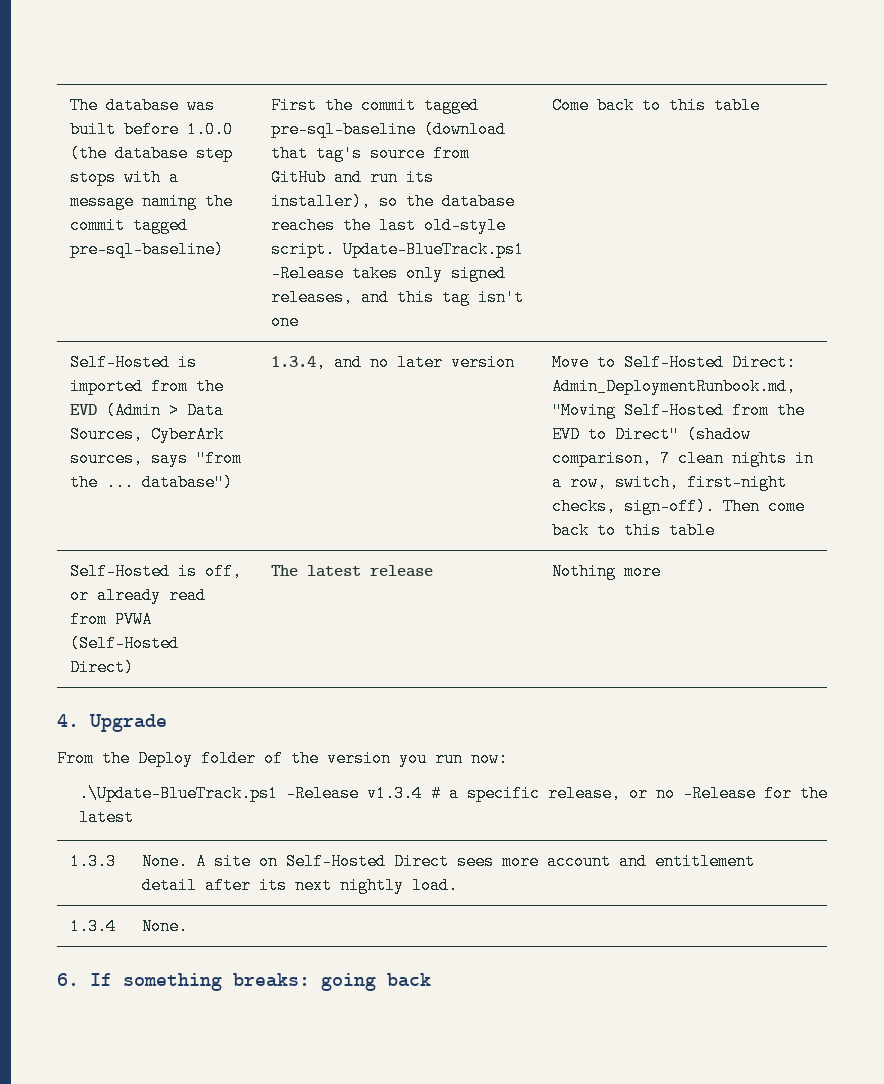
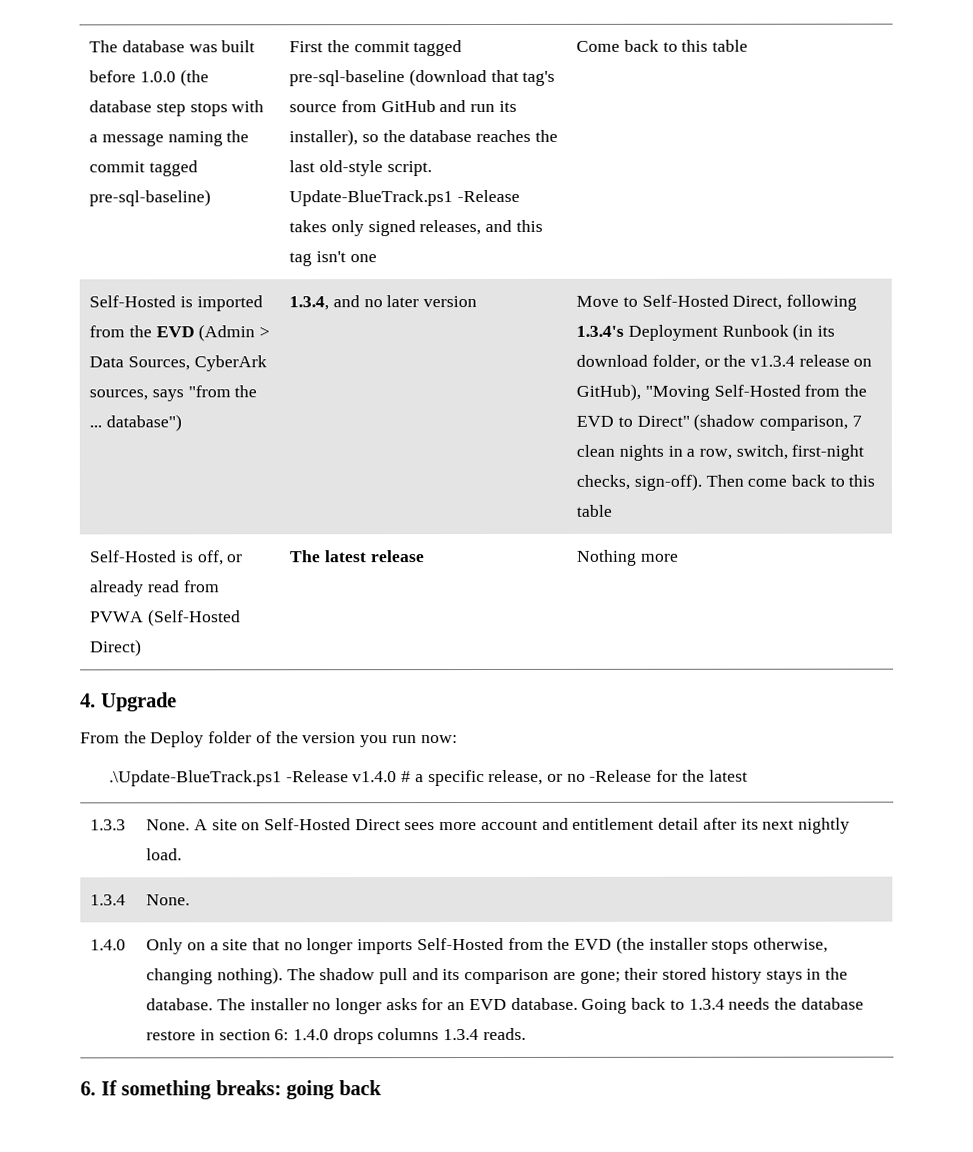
- Move to Self-Hosted Direct: Admin_DeploymentRunbook.md, "Moving Self-Hosted from the EVD to Direct" (shadow comparison, 7 clean nights in a row, switch, first-night checks, sign-off).
+ Move to Self-Hosted Direct, following 1.3.4's Deployment Runbook (in its download folder, or the v1.3.4 release on GitHub), "Moving Self-Hosted from the EVD to Direct" (shadow comparison, 7 clean nights in a row, switch, first-night checks, sign-off).
- .\Update-BlueTrack.ps1 -Release v1.3.4 # a specific release, or no -Release for the latest
+ .\Update-BlueTrack.ps1 -Release v1.4.0 # a specific release, or no -Release for the latest
+ 1.4.0 | Only on a site that no longer imports Self-Hosted from the EVD (the installer stops otherwise, changing nothing). The shadow pull and its comparison are gone; their stored history stays in the database. The installer no longer asks for an EVD database. Going back to 1.3.4 needs the database restore in section 6: 1.4.0 drops columns 1.3.4 reads.

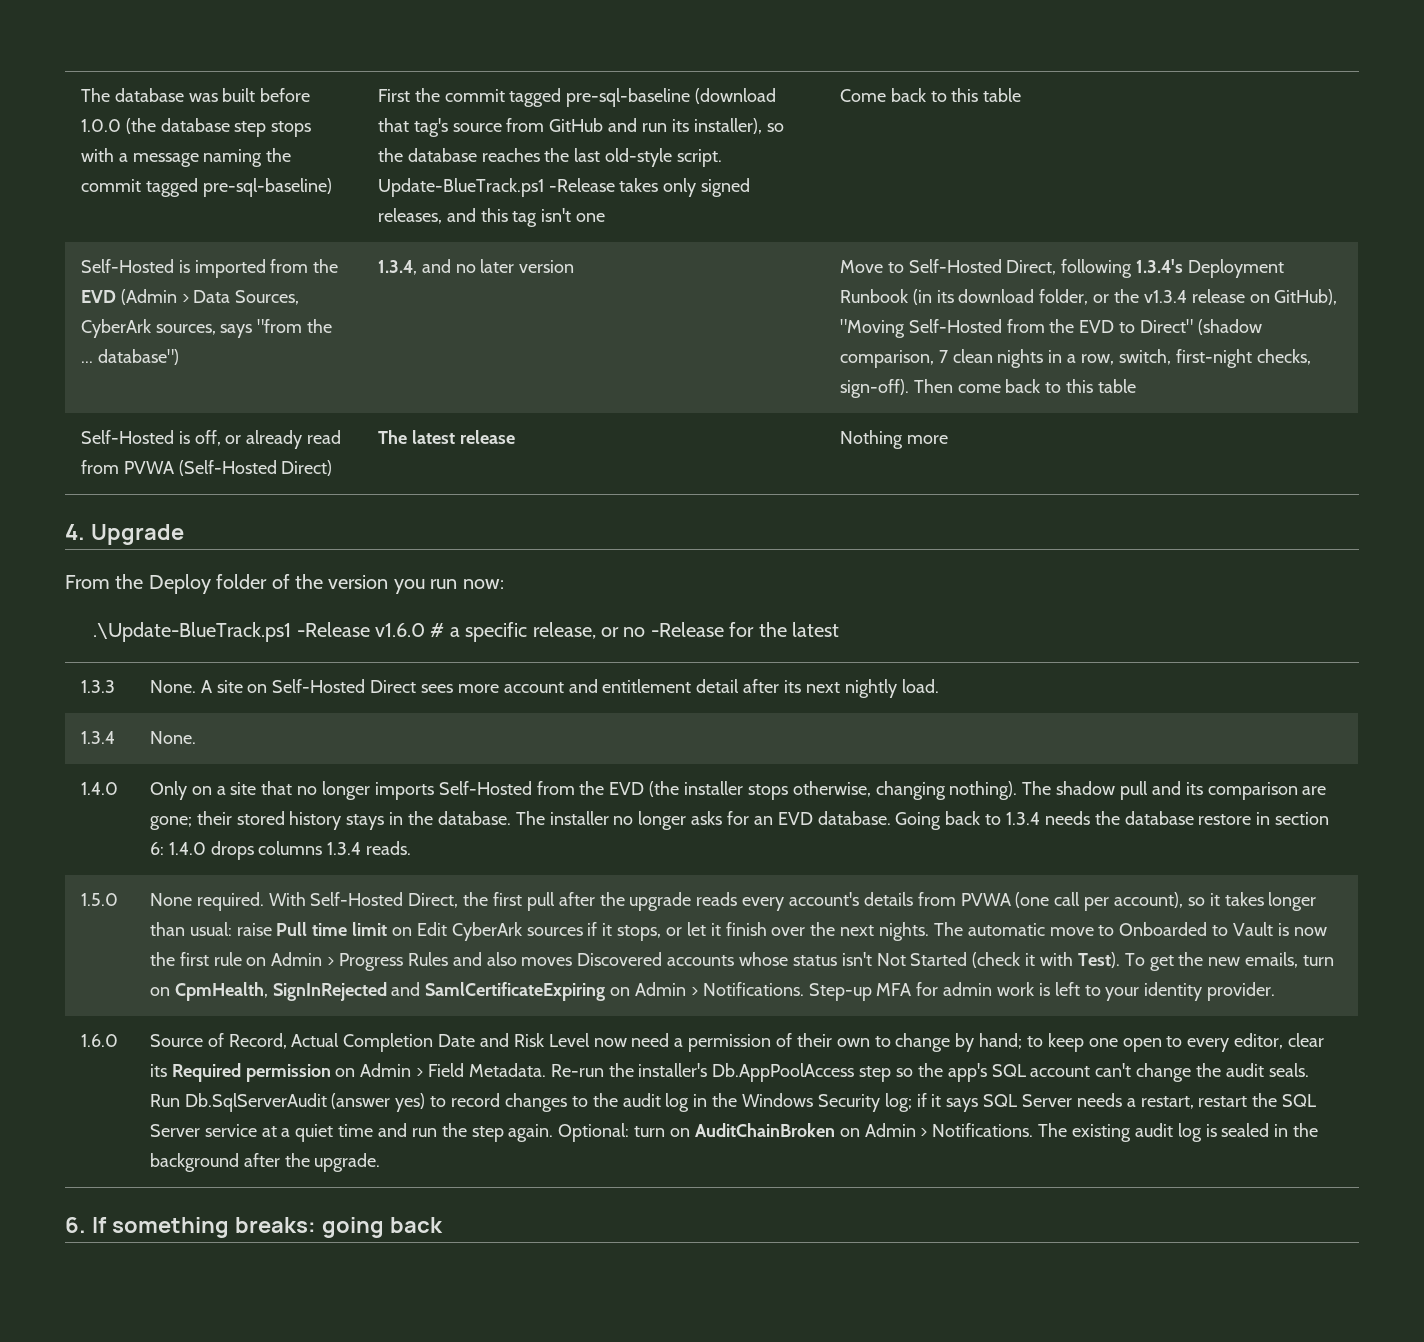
- .\Update-BlueTrack.ps1 -Release v1.4.0 # a specific release, or no -Release for the latest
+ .\Update-BlueTrack.ps1 -Release v1.6.0 # a specific release, or no -Release for the latest
+ 1.5.0 | None required. With Self-Hosted Direct, the first pull after the upgrade reads every account's details from PVWA (one call per account), so it takes longer than usual: raise Pull time limit on Edit CyberArk sources if it stops, or let it finish over the next nights. The automatic move to Onboarded to Vault is now the first rule on Admin > Progress Rules and also moves Discovered accounts whose status isn't Not Started (check it with Test). To get the new emails, turn on CpmHealth, SignInRejected and SamlCertificateExpiring on Admin > Notifications. Step-up MFA for admin work is left to your identity provider.
+ 1.6.0 | Source of Record, Actual Completion Date and Risk Level now need a permission of their own to change by hand; to keep one open to every editor, clear its Required permission on Admin > Field Metadata. Re-run the installer's Db.AppPoolAccess step so the app's SQL account can't change the audit seals. Run Db.SqlServerAudit (answer yes) to record changes to the audit log in the Windows Security log; if it says SQL Server needs a restart, restart the SQL Server service at a quiet time and run the step again. Optional: turn on AuditChainBroken on Admin > Notifications. The existing audit log is sealed in the background after the upgrade.

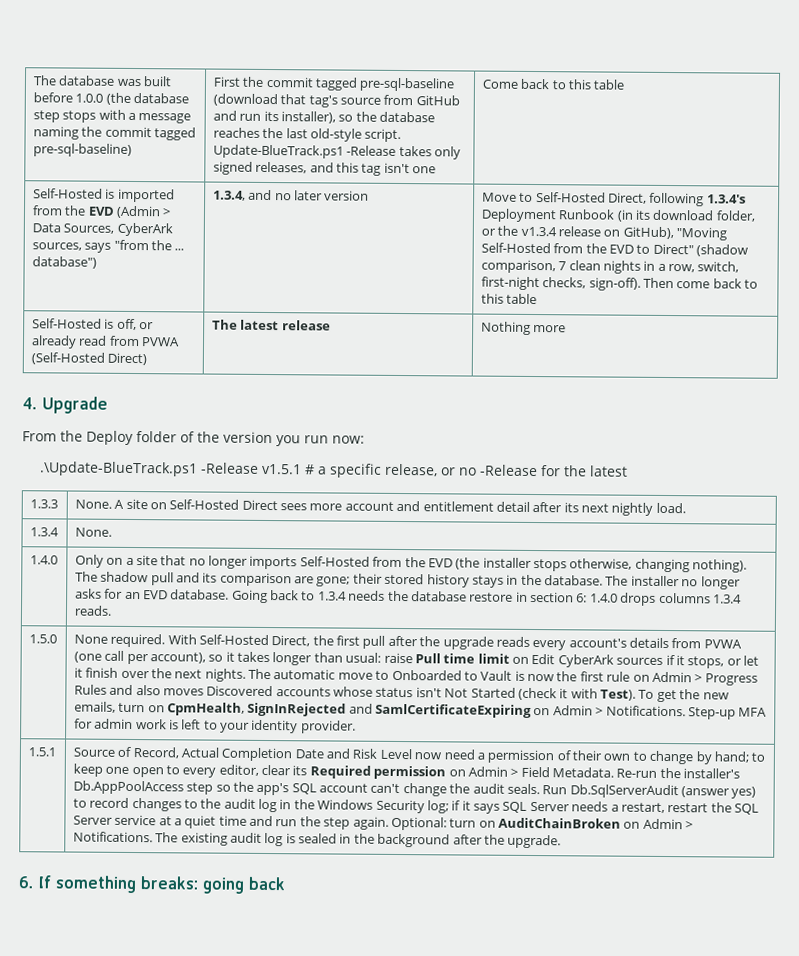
- .\Update-BlueTrack.ps1 -Release v1.6.0 # a specific release, or no -Release for the latest
+ .\Update-BlueTrack.ps1 -Release v1.5.1 # a specific release, or no -Release for the latest
- 1.6.0
+ 1.5.1

